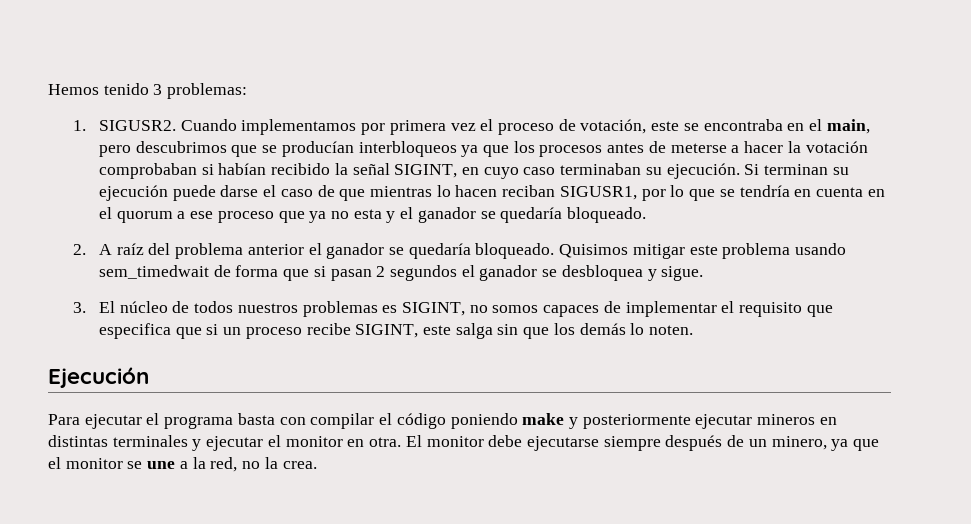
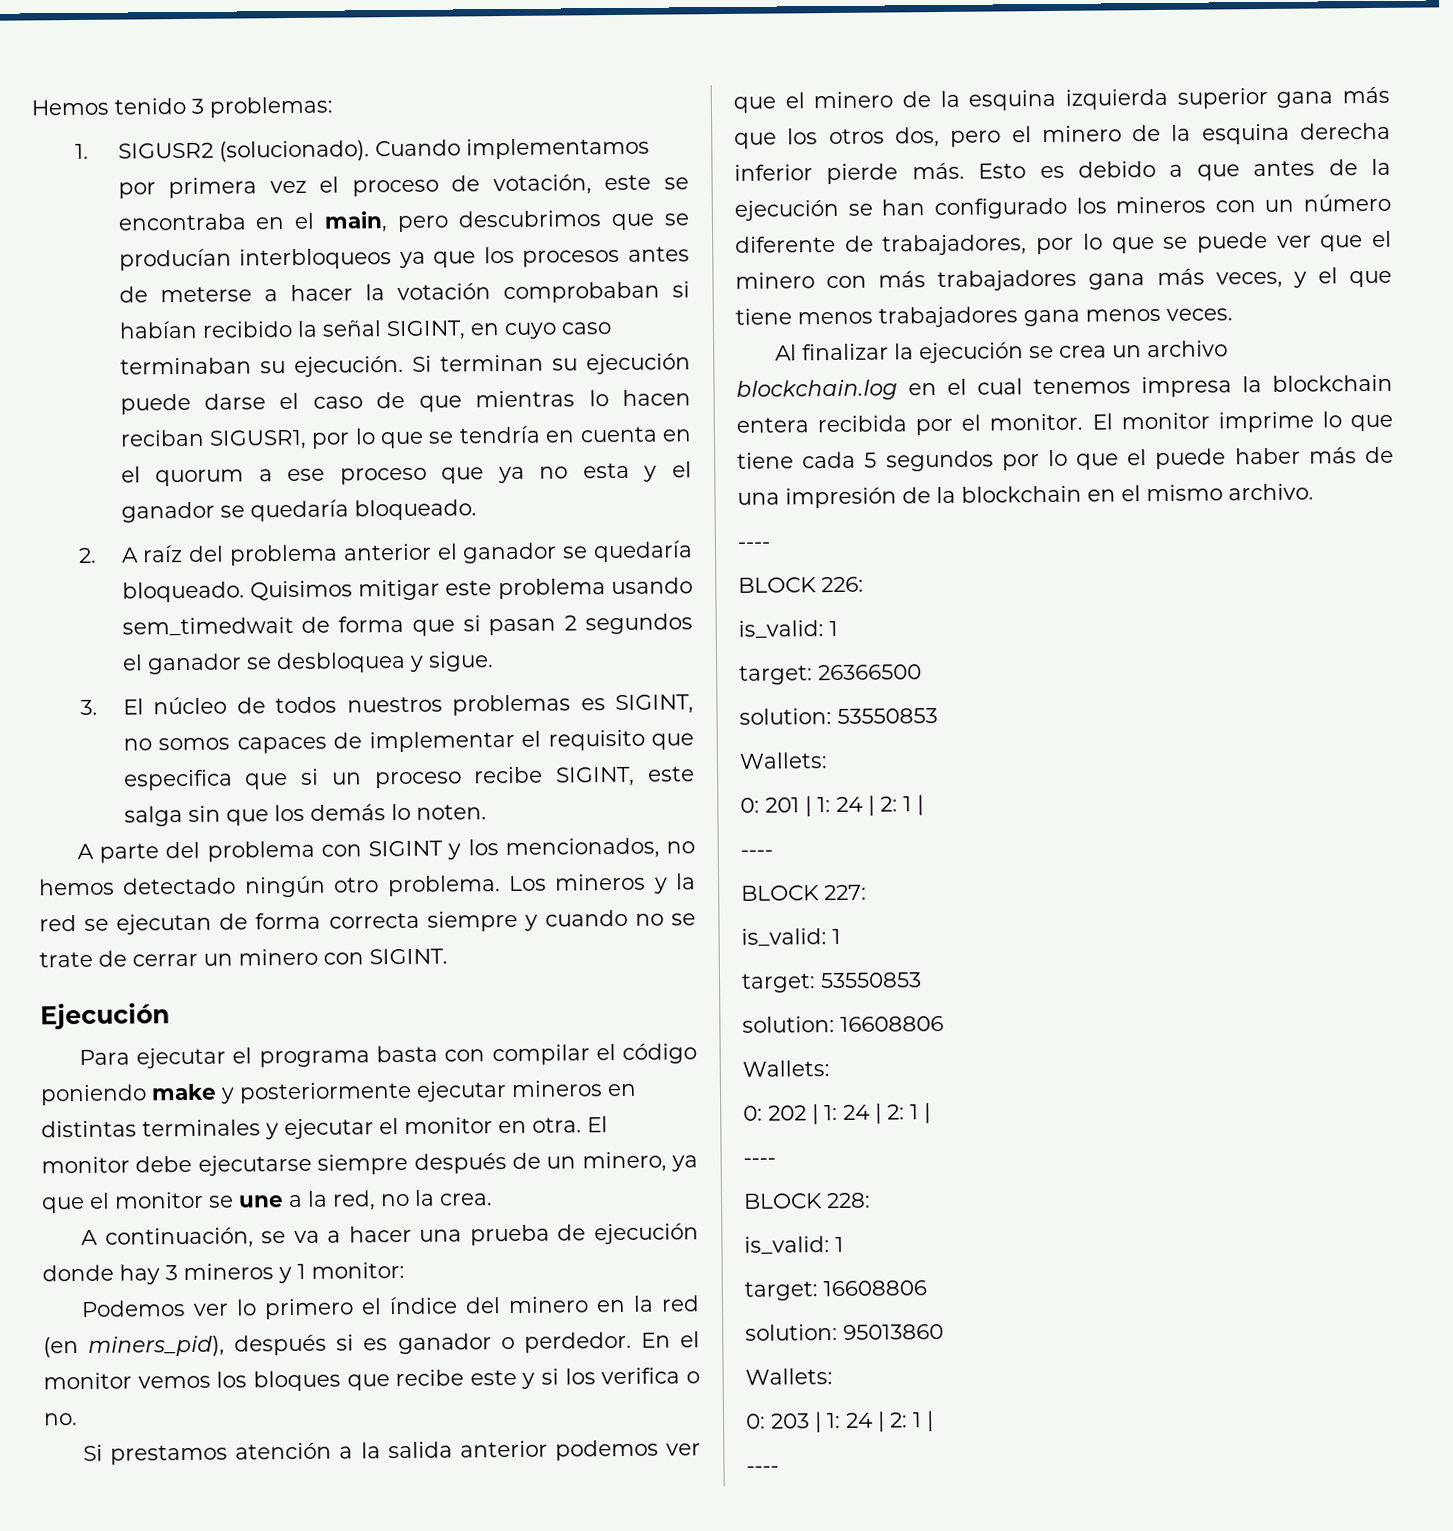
- 1. SIGUSR2.
+ 1. SIGUSR2 (solucionado).
+ A parte del problema con SIGINT y los mencionados, no hemos detectado ningún otro problema. Los mineros y la red se ejecutan de forma correcta siempre y cuando no se trate de cerrar un minero con SIGINT.
+ A continuación, se va a hacer una prueba de ejecución donde hay 3 mineros y 1 monitor:
+ Podemos ver lo primero el índice del minero en la red (en miners_pid), después si es ganador o perdedor. En el monitor vemos los bloques que recibe este y si los verifica o no.
+ Si prestamos atención a la salida anterior podemos ver que el minero de la esquina izquierda superior gana más que los otros dos, pero el minero de la esquina derecha inferior pierde más. Esto es debido a que antes de la ejecución se han configurado los mineros con un número diferente de trabajadores, por lo que se puede ver que el minero con más trabajadores gana más veces, y el que tiene menos trabajadores gana menos veces.
+ Al finalizar la ejecución se crea un archivo blockchain.log en el cual tenemos impresa la blockchain entera recibida por el monitor. El monitor imprime lo que tiene cada 5 segundos por lo que el puede haber más de una impresión de la blockchain en el mismo archivo.
+ ----
+ BLOCK 226:
+ is_valid: 1
+ target: 26366500
+ solution: 53550853
+ Wallets:
+ 0: 201 | 1: 24 | 2: 1 |
+ ----
+ BLOCK 227:
+ is_valid: 1
+ target: 53550853
+ solution: 16608806
+ Wallets:
+ 0: 202 | 1: 24 | 2: 1 |
+ ----
+ BLOCK 228:
+ is_valid: 1
+ target: 16608806
+ solution: 95013860
+ Wallets:
+ 0: 203 | 1: 24 | 2: 1 |
+ ----

